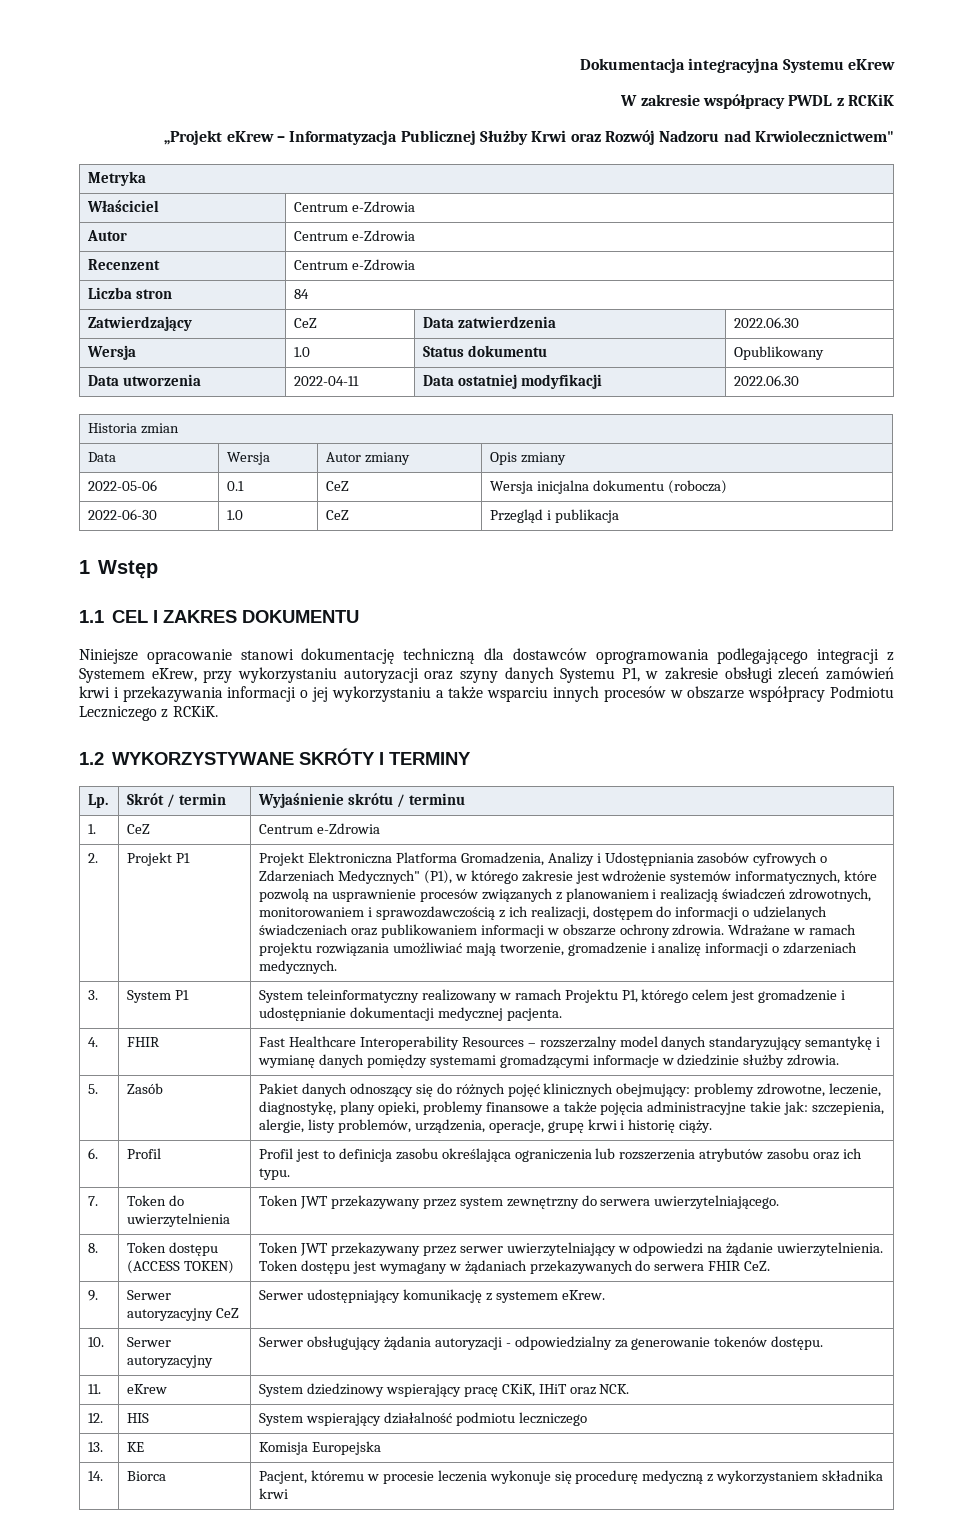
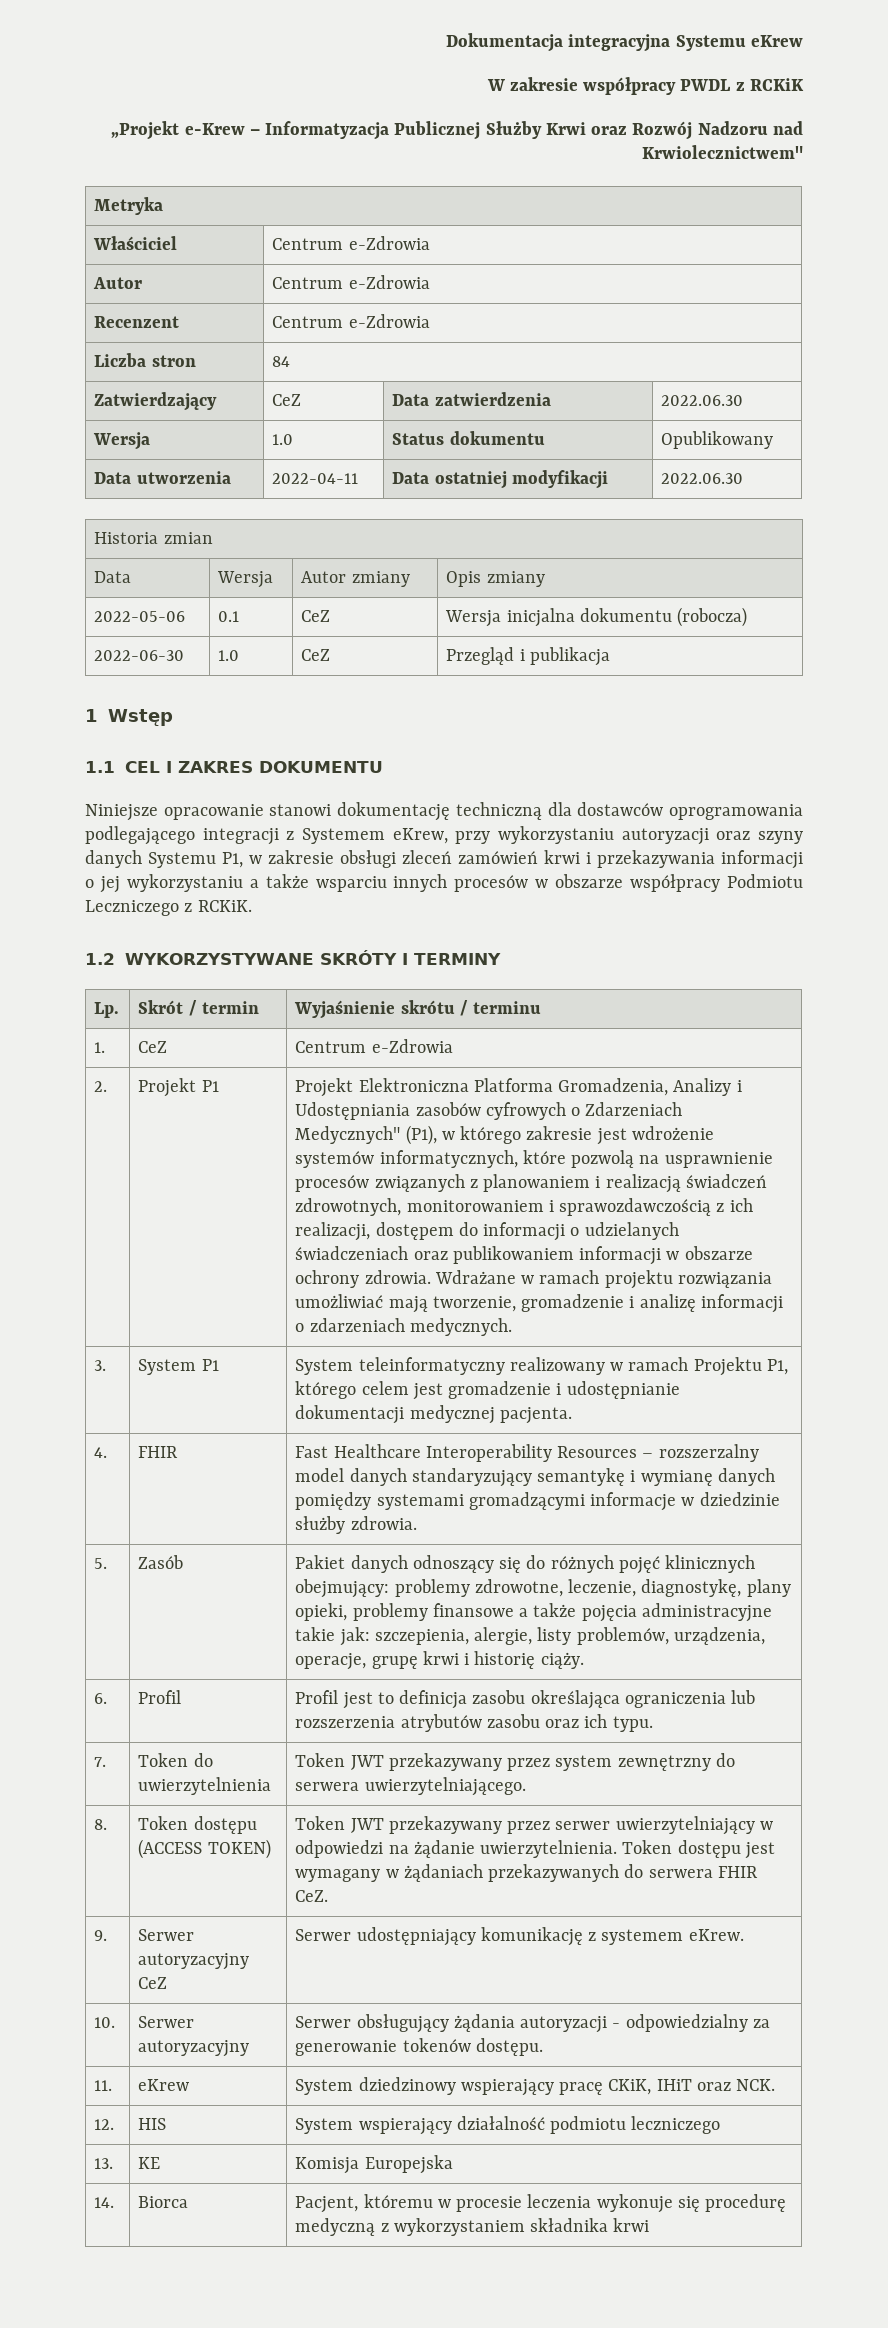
- „Projekt eKrew – Informatyzacja Publicznej Służby Krwi oraz Rozwój Nadzoru nad Krwiolecznictwem"
+ „Projekt e-Krew – Informatyzacja Publicznej Służby Krwi oraz Rozwój Nadzoru nad Krwiolecznictwem"

